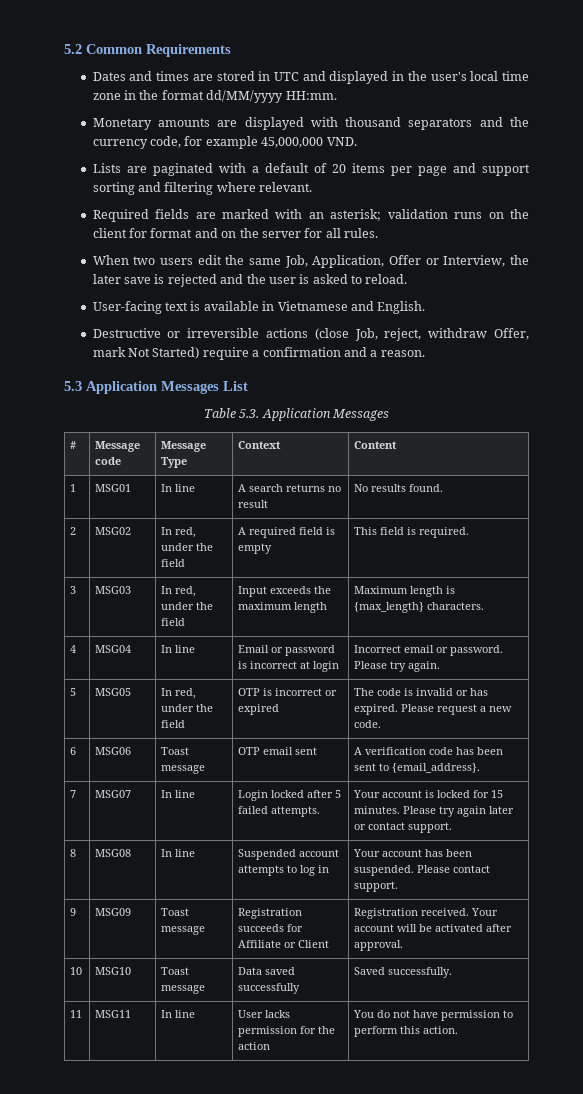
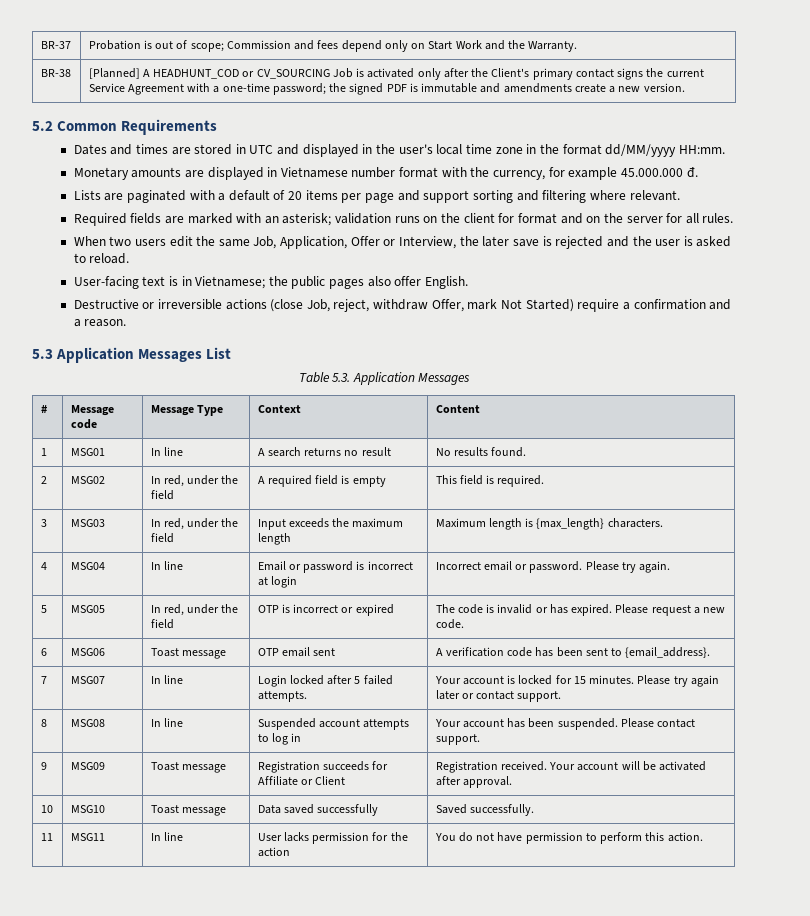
+ BR-37 | Probation is out of scope; Commission and fees depend only on Start Work and the Warranty.
+ BR-38 | [Planned] A HEADHUNT_COD or CV_SOURCING Job is activated only after the Client's primary contact signs the current Service Agreement with a one-time password; the signed PDF is immutable and amendments create a new version.
- Monetary amounts are displayed with thousand separators and the currency code, for example 45,000,000 VND.
+ Monetary amounts are displayed in Vietnamese number format with the currency, for example 45.000.000 đ.
- User-facing text is available in Vietnamese and English.
+ User-facing text is in Vietnamese; the public pages also offer English.

